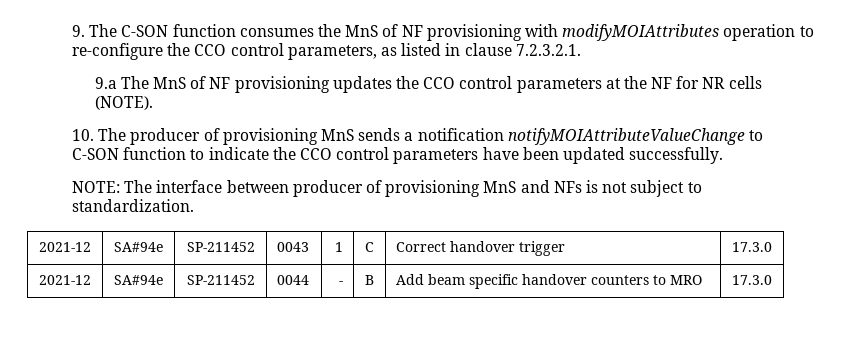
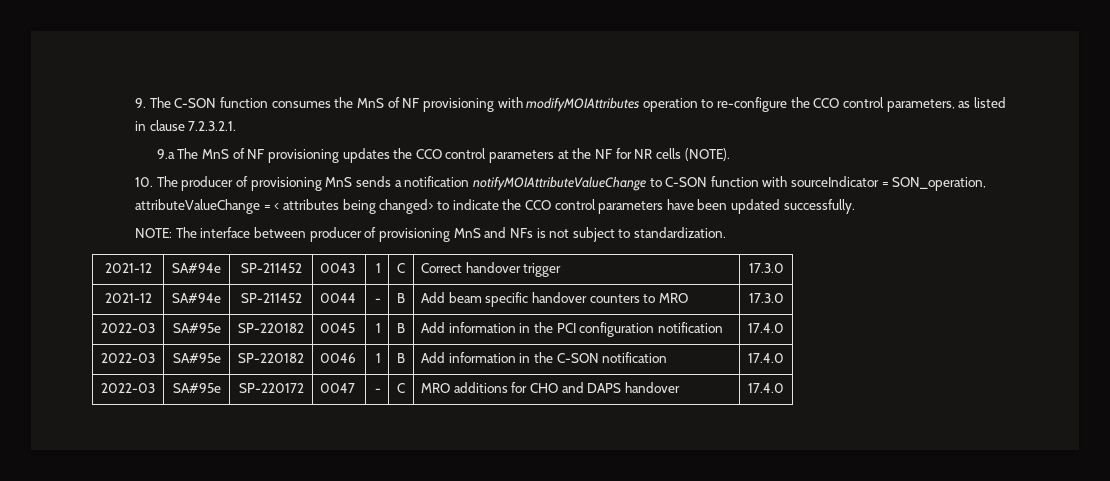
- 10. The producer of provisioning MnS sends a notification notifyMOIAttributeValueChange to C-SON function to indicate the CCO control parameters have been updated successfully.
+ 10. The producer of provisioning MnS sends a notification notifyMOIAttributeValueChange to C-SON function with sourceIndicator = SON_operation, attributeValueChange = < attributes being changed> to indicate the CCO control parameters have been updated successfully.
+ 2022-03 | SA#95e | SP-220182 | 0045 | 1 | B | Add information in the PCI configuration notification | 17.4.0
+ 2022-03 | SA#95e | SP-220182 | 0046 | 1 | B | Add information in the C-SON notification | 17.4.0
+ 2022-03 | SA#95e | SP-220172 | 0047 | - | C | MRO additions for CHO and DAPS handover | 17.4.0

